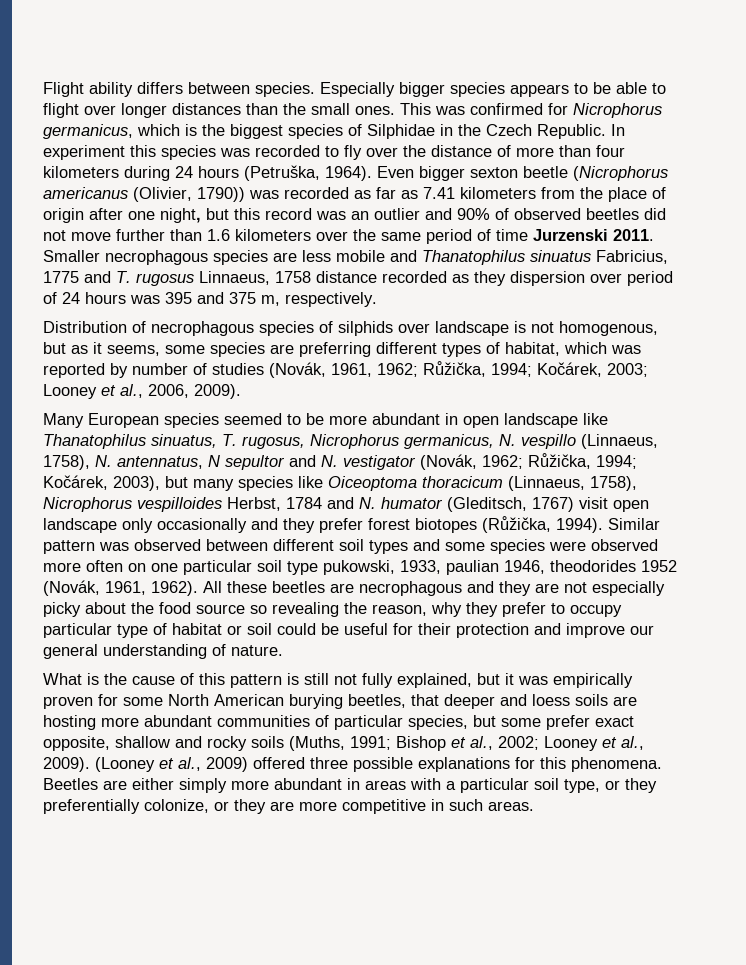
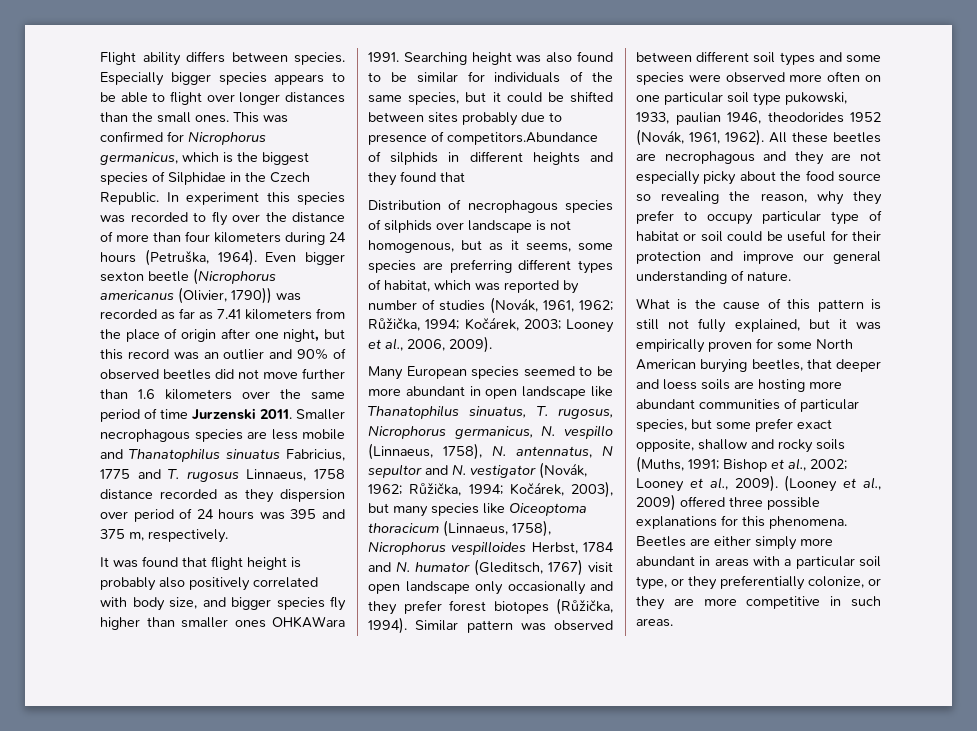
+ It was found that flight height is probably also positively correlated with body size, and bigger species fly higher than smaller ones OHKAWara 1991. Searching height was also found to be similar for individuals of the same species, but it could be shifted between sites probably due to presence of competitors.Abundance of silphids in different heights and they found that

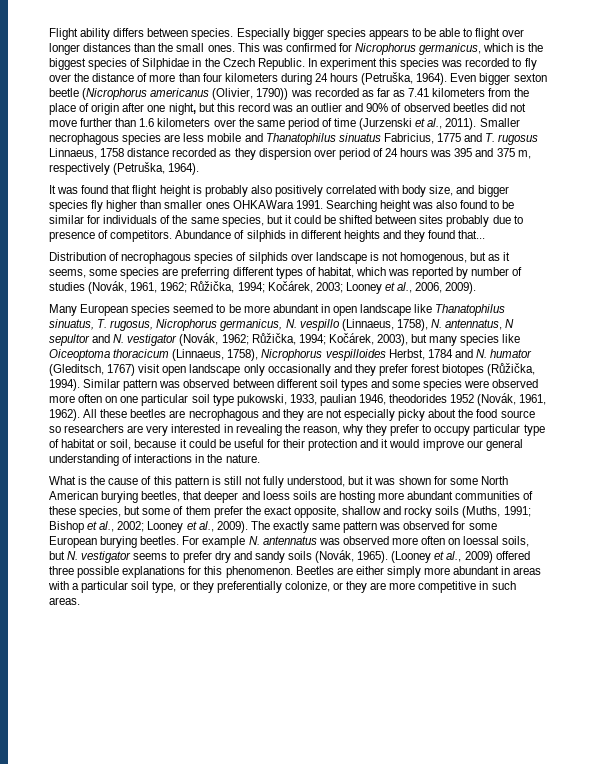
- Even bigger sexton beetle (Nicrophorus americanus (Olivier, 1790)) was recorded as far as 7.41 kilometers from the place of origin after one night, but this record was an outlier and 90% of observed beetles did not move further than 1.6 kilometers over the same period of time Jurzenski 2011.
+ Even bigger sexton beetle (Nicrophorus americanus (Olivier, 1790)) was recorded as far as 7.41 kilometers from the place of origin after one night, but this record was an outlier and 90% of observed beetles did not move further than 1.6 kilometers over the same period of time (Jurzenski et al., 2011).
- Smaller necrophagous species are less mobile and Thanatophilus sinuatus Fabricius, 1775 and T. rugosus Linnaeus, 1758 distance recorded as they dispersion over period of 24 hours was 395 and 375 m, respectively.
+ Smaller necrophagous species are less mobile and Thanatophilus sinuatus Fabricius, 1775 and T. rugosus Linnaeus, 1758 distance recorded as they dispersion over period of 24 hours was 395 and 375 m, respectively (Petruška, 1964).
- Searching height was also found to be similar for individuals of the same species, but it could be shifted between sites probably due to presence of competitors.Abundance of silphids in different heights and they found that
+ Searching height was also found to be similar for individuals of the same species, but it could be shifted between sites probably due to presence of competitors. Abundance of silphids in different heights and they found that...
- All these beetles are necrophagous and they are not especially picky about the food source so revealing the reason, why they prefer to occupy particular type of habitat or soil could be useful for their protection and improve our general understanding of nature.
+ All these beetles are necrophagous and they are not especially picky about the food source so researchers are very interested in revealing the reason, why they prefer to occupy particular type of habitat or soil, because it could be useful for their protection and it would improve our general understanding of interactions in the nature.
- What is the cause of this pattern is still not fully explained, but it was empirically proven for some North American burying beetles, that deeper and loess soils are hosting more abundant communities of particular species, but some prefer exact opposite, shallow and rocky soils (Muths, 1991; Bishop et al., 2002; Looney et al., 2009).
+ What is the cause of this pattern is still not fully understood, but it was shown for some North American burying beetles, that deeper and loess soils are hosting more abundant communities of these species, but some of them prefer the exact opposite, shallow and rocky soils (Muths, 1991; Bishop et al., 2002; Looney et al., 2009).
+ The exactly same pattern was observed for some European burying beetles. For example N. antennatus was observed more often on loessal soils, but N. vestigator seems to prefer dry and sandy soils (Novák, 1965).
- (Looney et al., 2009) offered three possible explanations for this phenomena.
+ (Looney et al., 2009) offered three possible explanations for this phenomenon.

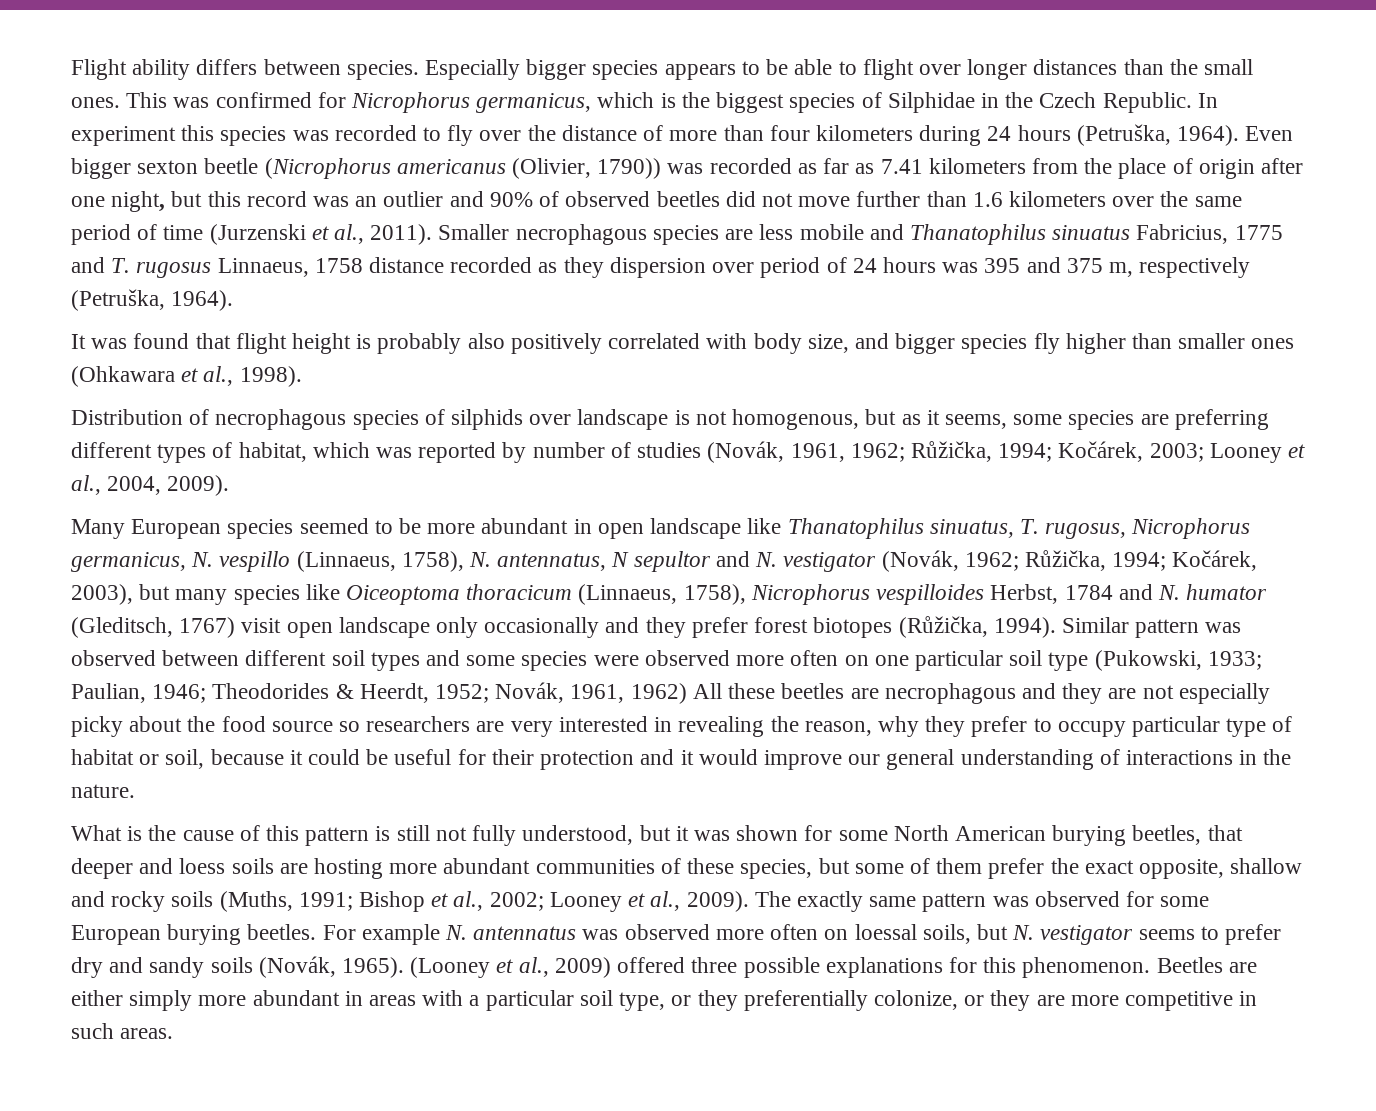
- It was found that flight height is probably also positively correlated with body size, and bigger species fly higher than smaller ones OHKAWara 1991. Searching height was also found to be similar for individuals of the same species, but it could be shifted between sites probably due to presence of competitors. Abundance of silphids in different heights and they found that...
+ It was found that flight height is probably also positively correlated with body size, and bigger species fly higher than smaller ones (Ohkawara et al., 1998).
- Distribution of necrophagous species of silphids over landscape is not homogenous, but as it seems, some species are preferring different types of habitat, which was reported by number of studies (Novák, 1961, 1962; Růžička, 1994; Kočárek, 2003; Looney et al., 2006, 2009).
+ Distribution of necrophagous species of silphids over landscape is not homogenous, but as it seems, some species are preferring different types of habitat, which was reported by number of studies (Novák, 1961, 1962; Růžička, 1994; Kočárek, 2003; Looney et al., 2004, 2009).
- Similar pattern was observed between different soil types and some species were observed more often on one particular soil type pukowski, 1933, paulian 1946, theodorides 1952 (Novák, 1961, 1962). All these beetles are necrophagous and they are not especially picky about the food source so researchers are very interested in revealing the reason, why they prefer to occupy particular type of habitat or soil, because it could be useful for their protection and it would improve our general understanding of interactions in the nature.
+ Similar pattern was observed between different soil types and some species were observed more often on one particular soil type (Pukowski, 1933; Paulian, 1946; Theodorides & Heerdt, 1952; Novák, 1961, 1962) All these beetles are necrophagous and they are not especially picky about the food source so researchers are very interested in revealing the reason, why they prefer to occupy particular type of habitat or soil, because it could be useful for their protection and it would improve our general understanding of interactions in the nature.

